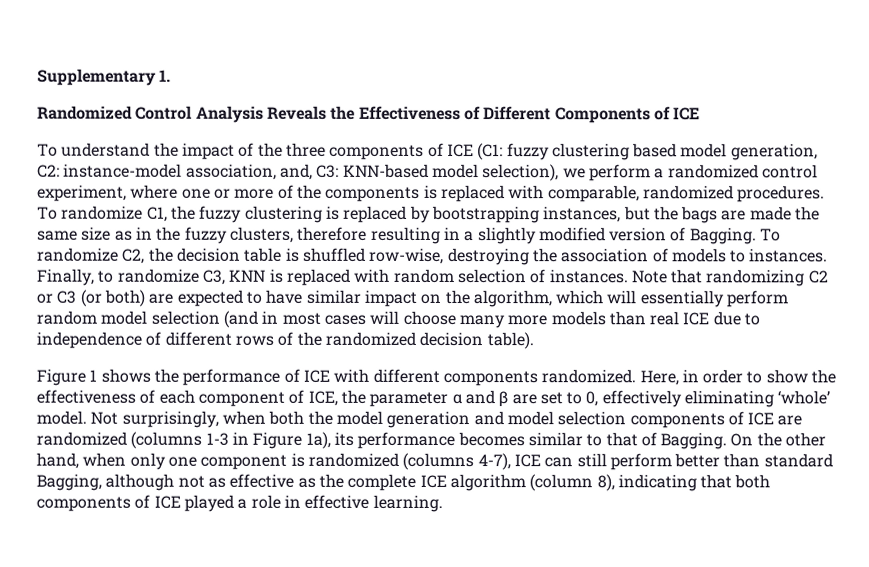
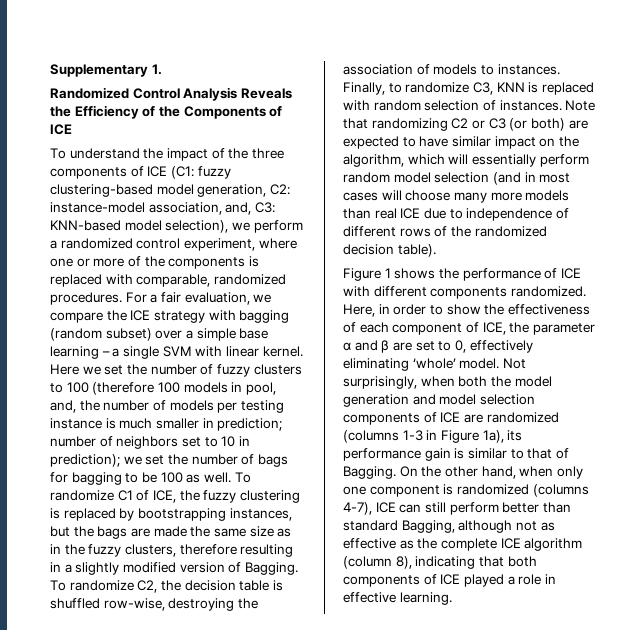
- Randomized Control Analysis Reveals the Effectiveness of Different Components of ICE
+ Randomized Control Analysis Reveals the Efficiency of the Components of ICE
- To understand the impact of the three components of ICE (C1: fuzzy clustering based model generation, C2: instance-model association, and, C3: KNN-based model selection), we perform a randomized control experiment, where one or more of the components is replaced with comparable, randomized procedures.
+ To understand the impact of the three components of ICE (C1: fuzzy clustering-based model generation, C2: instance-model association, and, C3: KNN-based model selection), we perform a randomized control experiment, where one or more of the components is replaced with comparable, randomized procedures.
- To randomize C1, the fuzzy clustering is replaced by bootstrapping instances, but the bags are made the same size as in the fuzzy clusters, therefore resulting in a slightly modified version of Bagging.
+ For a fair evaluation, we compare the ICE strategy with bagging (random subset) over a simple base learning – a single SVM with linear kernel. Here we set the number of fuzzy clusters to 100 (therefore 100 models in pool, and, the number of models per testing instance is much smaller in prediction; number of neighbors set to 10 in prediction); we set the number of bags for bagging to be 100 as well. To randomize C1 of ICE, the fuzzy clustering is replaced by bootstrapping instances, but the bags are made the same size as in the fuzzy clusters, therefore resulting in a slightly modified version of Bagging.
- Not surprisingly, when both the model generation and model selection components of ICE are randomized (columns 1-3 in Figure 1a), its performance becomes similar to that of Bagging.
+ Not surprisingly, when both the model generation and model selection components of ICE are randomized (columns 1-3 in Figure 1a), its performance gain is similar to that of Bagging.

